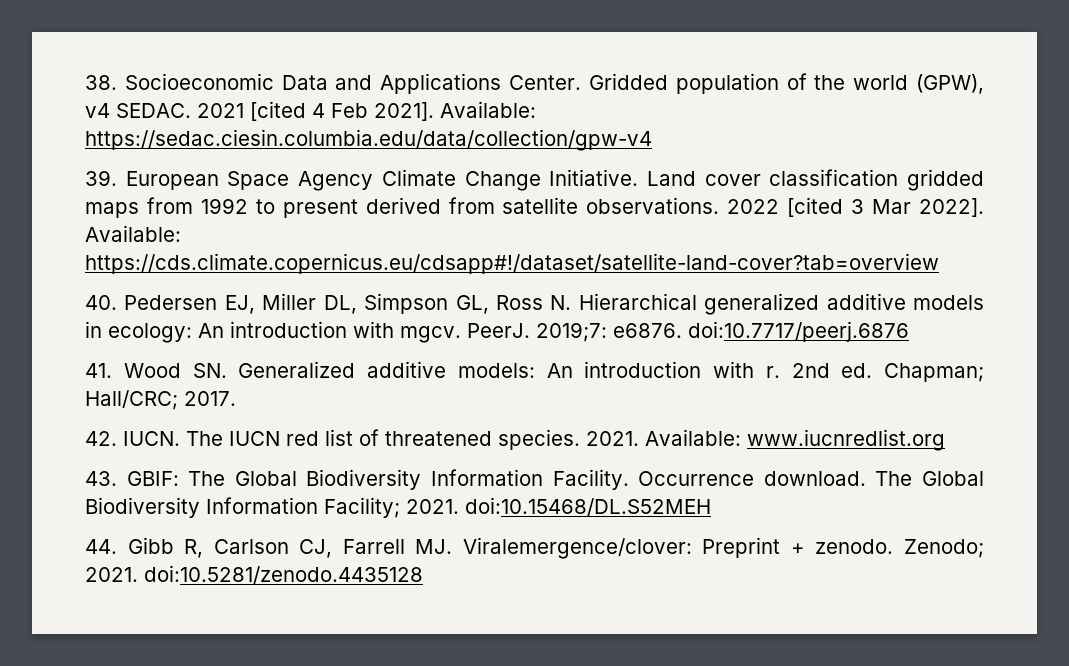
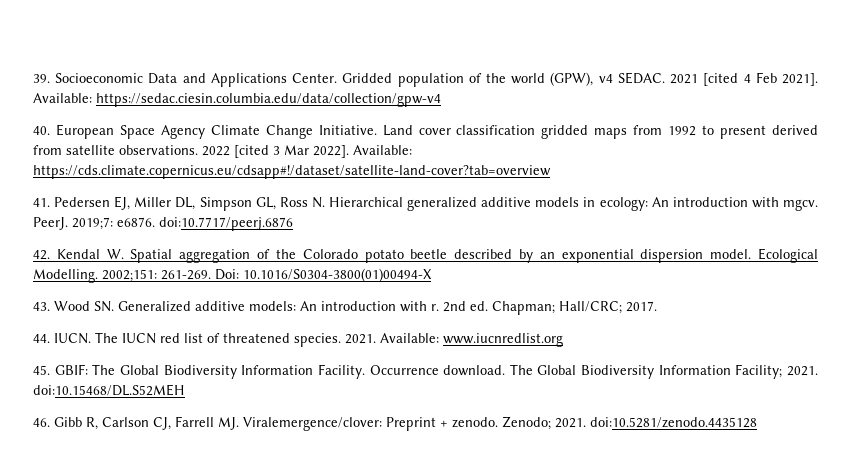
- 38. Socioeconomic Data and Applications Center.
+ 39. Socioeconomic Data and Applications Center.
- 39. European Space Agency Climate Change Initiative.
+ 40. European Space Agency Climate Change Initiative.
- 40. Pedersen EJ, Miller DL, Simpson GL, Ross N. Hierarchical generalized additive models in ecology: An introduction with mgcv.
+ 41. Pedersen EJ, Miller DL, Simpson GL, Ross N. Hierarchical generalized additive models in ecology: An introduction with mgcv.
- 41. Wood SN. Generalized additive models: An introduction with r.
+ 42. Kendal W. Spatial aggregation of the Colorado potato beetle described by an exponential dispersion model. Ecological Modelling. 2002;151: 261-269. Doi: 10.1016/S0304-3800(01)00494-X
+ 43. Wood SN. Generalized additive models: An introduction with r.
- 42. IUCN.
+ 44. IUCN.
- 43. GBIF: The Global Biodiversity Information Facility.
+ 45. GBIF: The Global Biodiversity Information Facility.
- 44. Gibb R, Carlson CJ, Farrell MJ. Viralemergence/clover: Preprint + zenodo.
+ 46. Gibb R, Carlson CJ, Farrell MJ. Viralemergence/clover: Preprint + zenodo.

